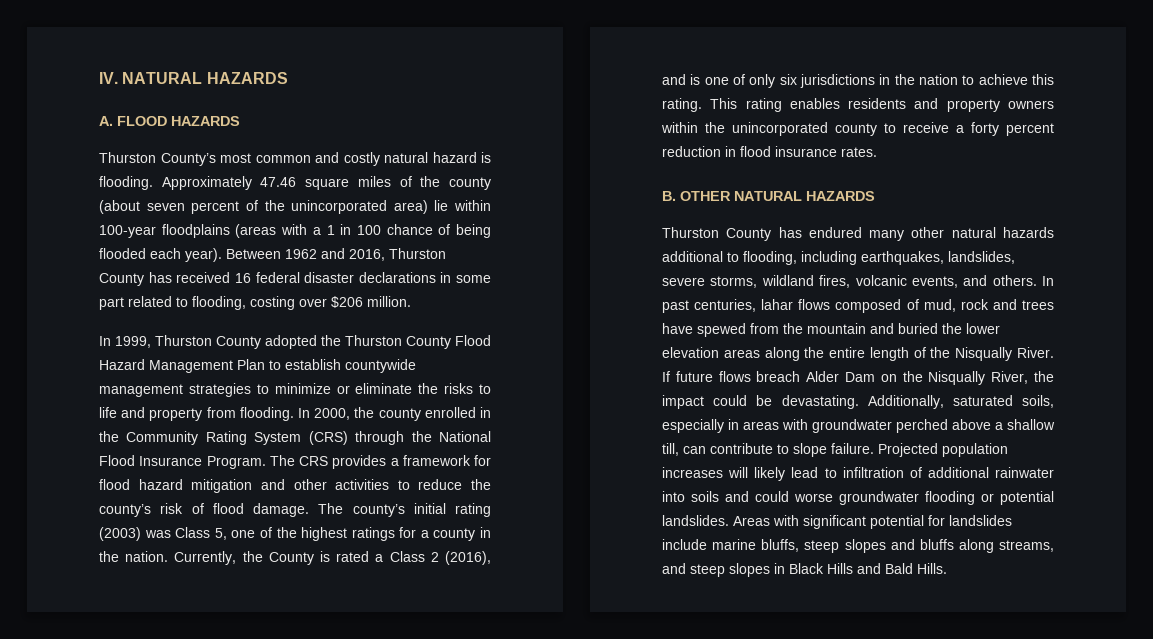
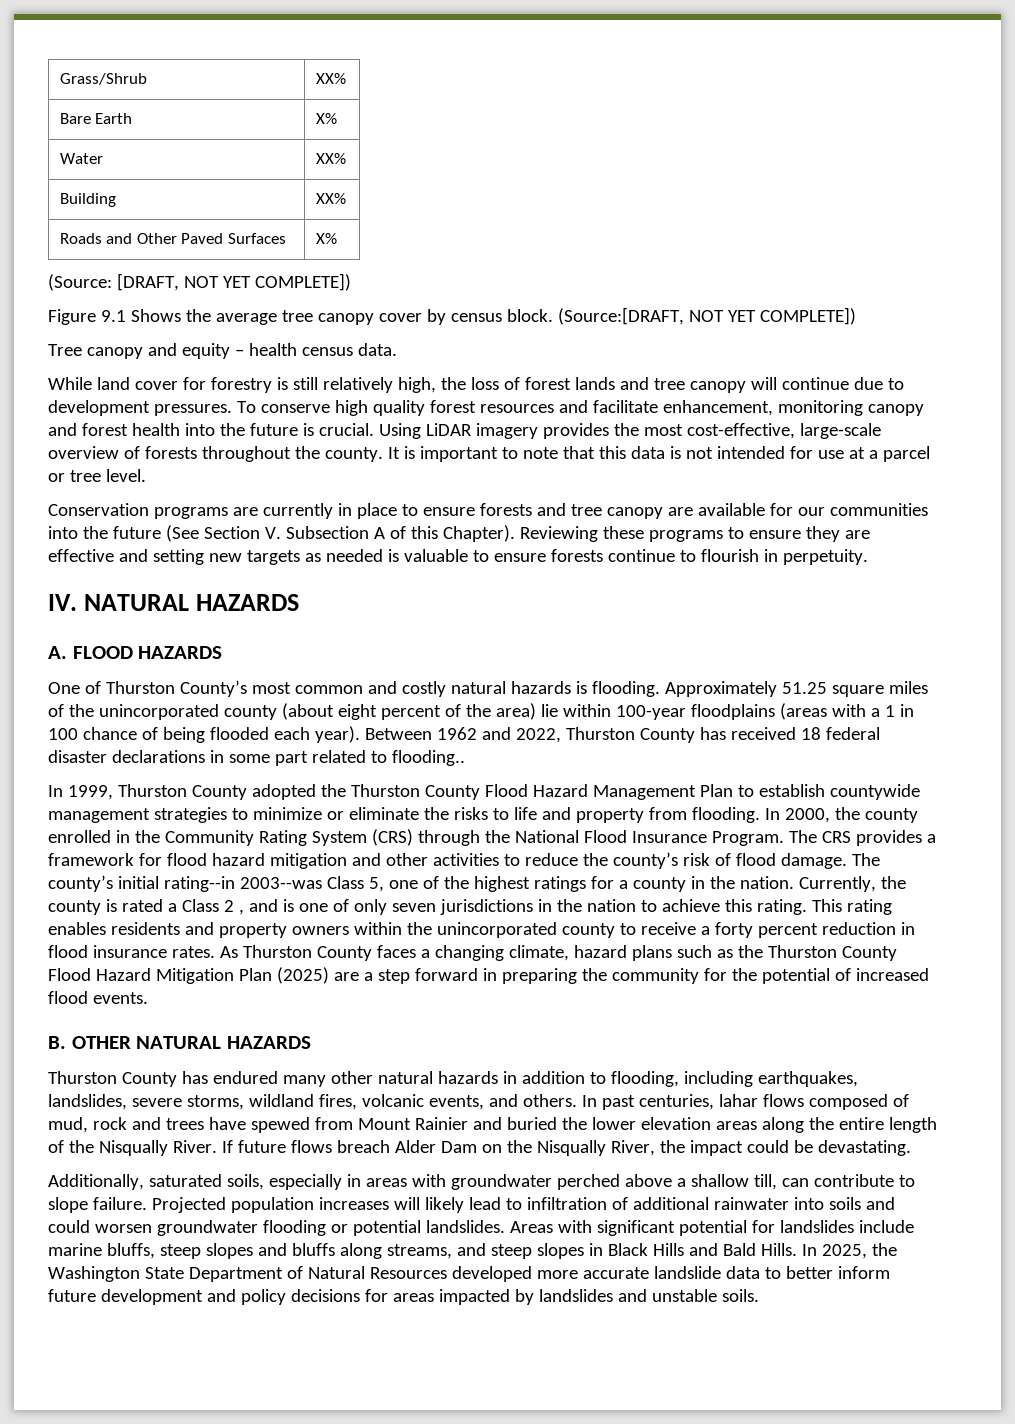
+ Grass/Shrub | XX%
+ Bare Earth | X%
+ Water | XX%
+ Building | XX%
+ Roads and Other Paved Surfaces | X%
+ (Source: [DRAFT, NOT YET COMPLETE])
+ Figure 9.1 Shows the average tree canopy cover by census block. (Source:[DRAFT, NOT YET COMPLETE])
+ Tree canopy and equity – health census data.
+ While land cover for forestry is still relatively high, the loss of forest lands and tree canopy will continue due to development pressures. To conserve high quality forest resources and facilitate enhancement, monitoring canopy and forest health into the future is crucial. Using LiDAR imagery provides the most cost-effective, large-scale overview of forests throughout the county. It is important to note that this data is not intended for use at a parcel or tree level.
+ Conservation programs are currently in place to ensure forests and tree canopy are available for our communities into the future (See Section V. Subsection A of this Chapter). Reviewing these programs to ensure they are effective and setting new targets as needed is valuable to ensure forests continue to flourish in perpetuity.
- Thurston County’s most common and costly natural hazard is flooding.
+ One of Thurston County’s most common and costly natural hazards is flooding.
- Approximately 47.46 square miles of the county (about seven percent of the unincorporated area) lie within 100-year floodplains (areas with a 1 in 100 chance of being flooded each year).
+ Approximately 51.25 square miles of the unincorporated county (about eight percent of the area) lie within 100-year floodplains (areas with a 1 in 100 chance of being flooded each year).
- Between 1962 and 2016, Thurston County has received 16 federal disaster declarations in some part related to flooding, costing over $206 million.
+ Between 1962 and 2022, Thurston County has received 18 federal disaster declarations in some part related to flooding..
- The county’s initial rating (2003) was Class 5, one of the highest ratings for a county in the nation.
+ The county’s initial rating--in 2003--was Class 5, one of the highest ratings for a county in the nation.
- Currently, the County is rated a Class 2 (2016), and is one of only six jurisdictions in the nation to achieve this rating.
+ Currently, the county is rated a Class 2 , and is one of only seven jurisdictions in the nation to achieve this rating.
+ As Thurston County faces a changing climate, hazard plans such as the Thurston County Flood Hazard Mitigation Plan (2025) are a step forward in preparing the community for the potential of increased flood events.
- Thurston County has endured many other natural hazards additional to flooding, including earthquakes, landslides, severe storms, wildland fires, volcanic events, and others.
+ Thurston County has endured many other natural hazards in addition to flooding, including earthquakes, landslides, severe storms, wildland fires, volcanic events, and others.
- In past centuries, lahar flows composed of mud, rock and trees have spewed from the mountain and buried the lower elevation areas along the entire length of the Nisqually River.
+ In past centuries, lahar flows composed of mud, rock and trees have spewed from Mount Rainier and buried the lower elevation areas along the entire length of the Nisqually River.
- If future flows breach Alder Dam on the Nisqually River, the impact could be devastating. Additionally, saturated soils, especially in areas with groundwater perched above a shallow till, can contribute to slope failure.
+ If future flows breach Alder Dam on the Nisqually River, the impact could be devastating.
+ Additionally, saturated soils, especially in areas with groundwater perched above a shallow till, can contribute to slope failure.
- Projected population increases will likely lead to infiltration of additional rainwater into soils and could worse groundwater flooding or potential landslides.
+ Projected population increases will likely lead to infiltration of additional rainwater into soils and could worsen groundwater flooding or potential landslides.
+ In 2025, the Washington State Department of Natural Resources developed more accurate landslide data to better inform future development and policy decisions for areas impacted by landslides and unstable soils.

